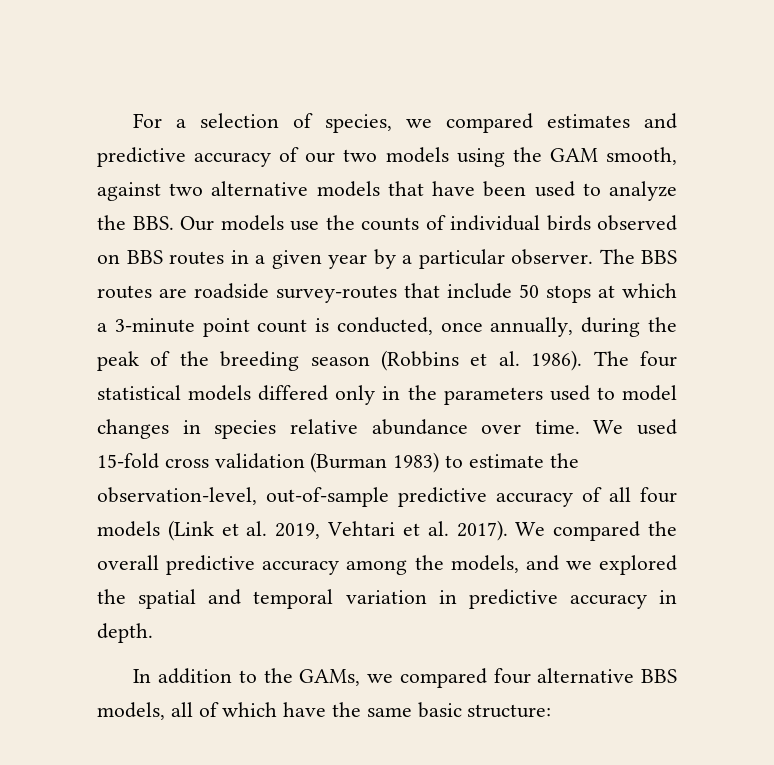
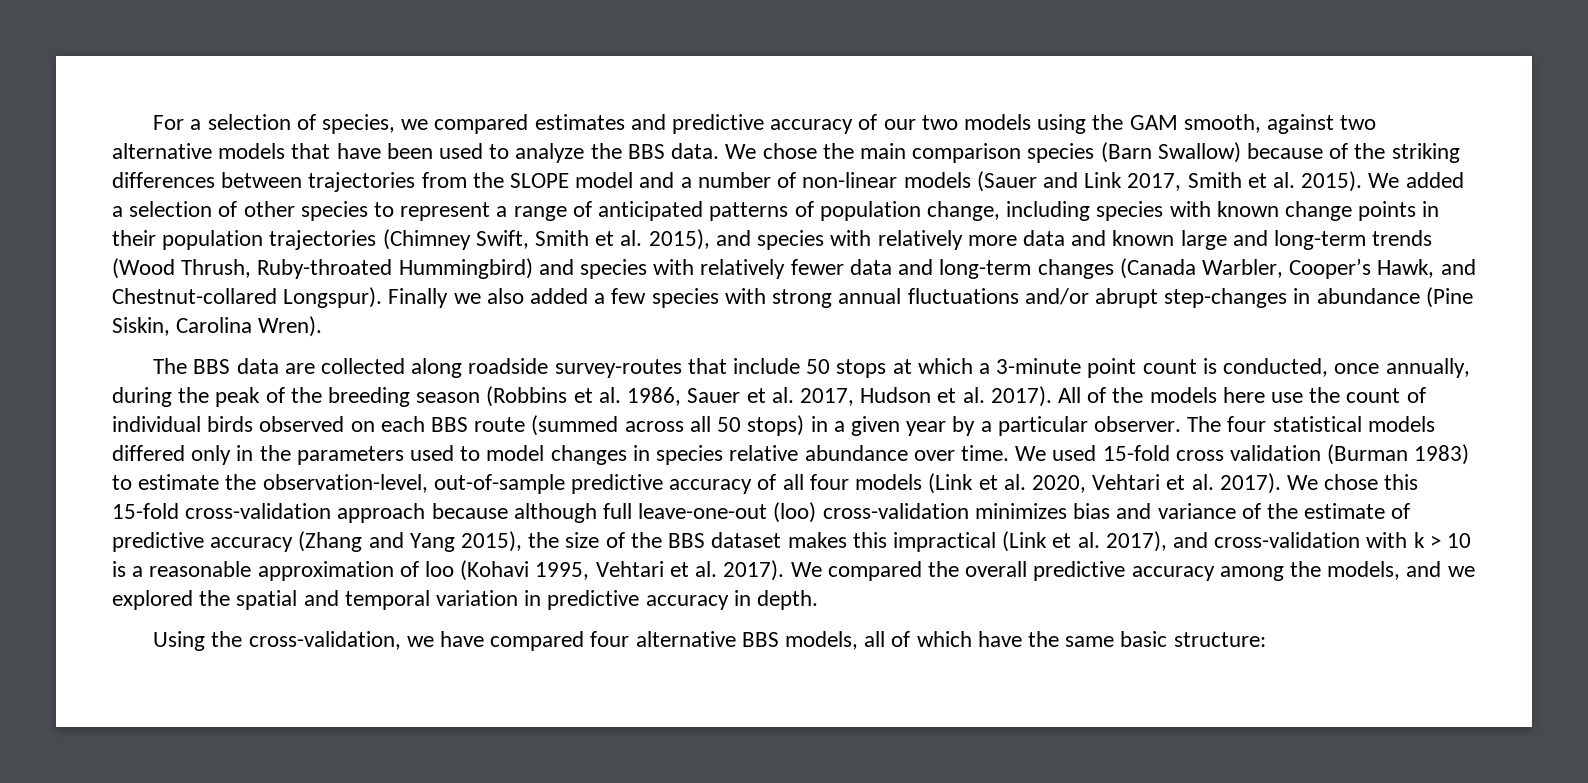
- For a selection of species, we compared estimates and predictive accuracy of our two models using the GAM smooth, against two alternative models that have been used to analyze the BBS. Our models use the counts of individual birds observed on BBS routes in a given year by a particular observer. The BBS routes are roadside survey-routes that include 50 stops at which a 3-minute point count is conducted, once annually, during the peak of the breeding season (Robbins et al. 1986).
+ For a selection of species, we compared estimates and predictive accuracy of our two models using the GAM smooth, against two alternative models that have been used to analyze the BBS data. We chose the main comparison species (Barn Swallow) because of the striking differences between trajectories from the SLOPE model and a number of non-linear models (Sauer and Link 2017, Smith et al. 2015). We added a selection of other species to represent a range of anticipated patterns of population change, including species with known change points in their population trajectories (Chimney Swift, Smith et al. 2015), and species with relatively more data and known large and long-term trends (Wood Thrush, Ruby-throated Hummingbird) and species with relatively fewer data and long-term changes (Canada Warbler, Cooper’s Hawk, and Chestnut-collared Longspur). Finally we also added a few species with strong annual fluctuations and/or abrupt step-changes in abundance (Pine Siskin, Carolina Wren).
+ The BBS data are collected along roadside survey-routes that include 50 stops at which a 3-minute point count is conducted, once annually, during the peak of the breeding season (Robbins et al. 1986, Sauer et al. 2017, Hudson et al. 2017). All of the models here use the count of individual birds observed on each BBS route (summed across all 50 stops) in a given year by a particular observer.
- We used 15-fold cross validation (Burman 1983) to estimate the observation-level, out-of-sample predictive accuracy of all four models (Link et al. 2019, Vehtari et al. 2017).
+ We used 15-fold cross validation (Burman 1983) to estimate the observation-level, out-of-sample predictive accuracy of all four models (Link et al. 2020, Vehtari et al. 2017). We chose this 15-fold cross-validation approach because although full leave-one-out (loo) cross-validation minimizes bias and variance of the estimate of predictive accuracy (Zhang and Yang 2015), the size of the BBS dataset makes this impractical (Link et al. 2017), and cross-validation with k > 10 is a reasonable approximation of loo (Kohavi 1995, Vehtari et al. 2017).
- In addition to the GAMs, we compared four alternative BBS models, all of which have the same basic structure:
+ Using the cross-validation, we have compared four alternative BBS models, all of which have the same basic structure:

